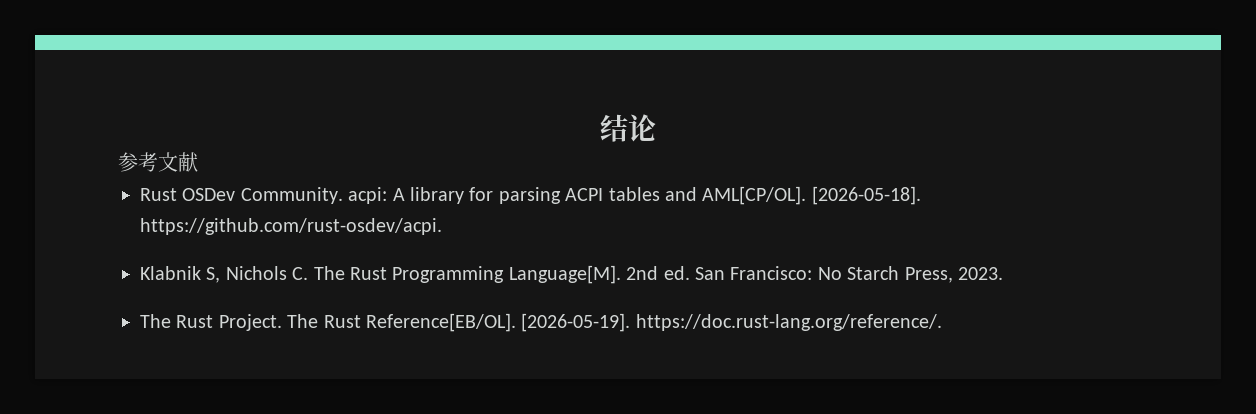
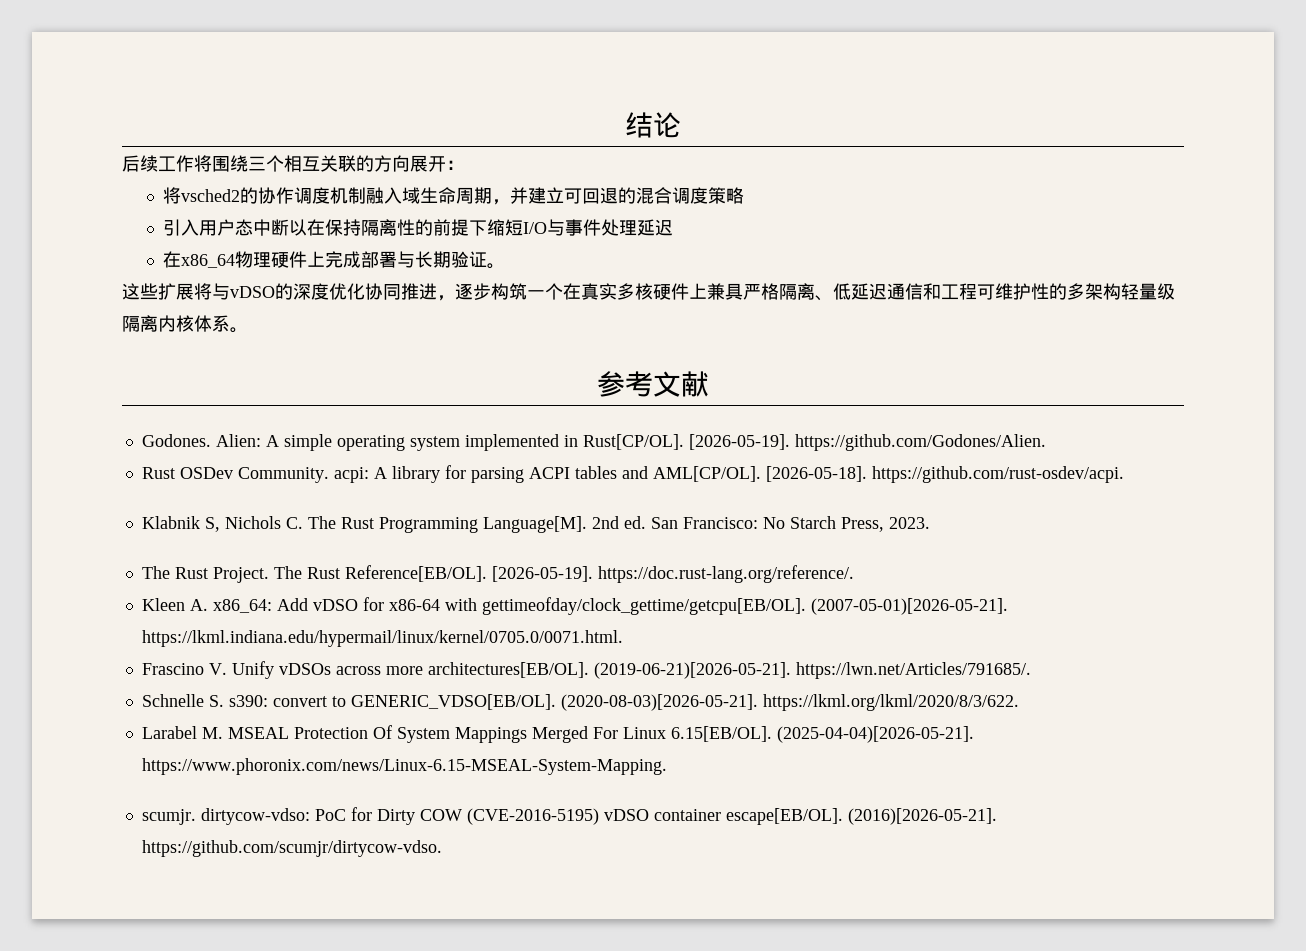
+ 后续工作将围绕三个相互关联的方向展开：
+ 将vsched2的协作调度机制融入域生命周期，并建立可回退的混合调度策略
+ 引入用户态中断以在保持隔离性的前提下缩短I/O与事件处理延迟
+ 在x86_64物理硬件上完成部署与长期验证。
+ 这些扩展将与vDSO的深度优化协同推进，逐步构筑一个在真实多核硬件上兼具严格隔离、低延迟通信和工程可维护性的多架构轻量级隔离内核体系。
  参考文献
+ Godones. Alien: A simple operating system implemented in Rust[CP/OL]. [2026-05-19]. https://github.com/Godones/Alien.
+ Kleen A. x86_64: Add vDSO for x86-64 with gettimeofday/clock_gettime/getcpu[EB/OL]. (2007-05-01)[2026-05-21]. https://lkml.indiana.edu/hypermail/linux/kernel/0705.0/0071.html.
+ Frascino V. Unify vDSOs across more architectures[EB/OL]. (2019-06-21)[2026-05-21]. https://lwn.net/Articles/791685/.
+ Schnelle S. s390: convert to GENERIC_VDSO[EB/OL]. (2020-08-03)[2026-05-21]. https://lkml.org/lkml/2020/8/3/622.
+ Larabel M. MSEAL Protection Of System Mappings Merged For Linux 6.15[EB/OL]. (2025-04-04)[2026-05-21]. https://www.phoronix.com/news/Linux-6.15-MSEAL-System-Mapping.
+ scumjr. dirtycow-vdso: PoC for Dirty COW (CVE-2016-5195) vDSO container escape[EB/OL]. (2016)[2026-05-21]. https://github.com/scumjr/dirtycow-vdso.

